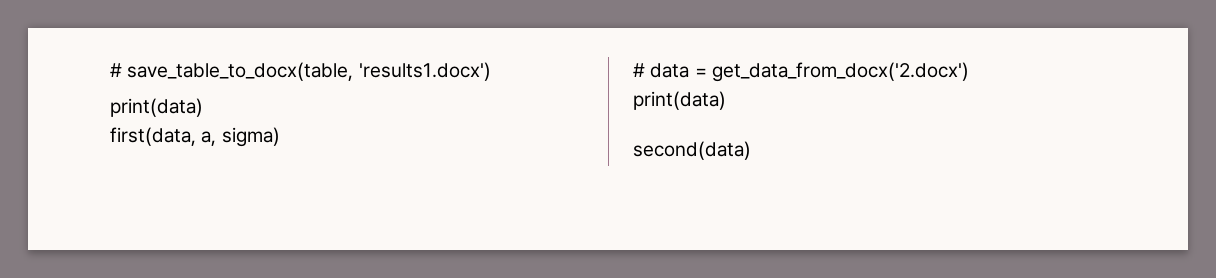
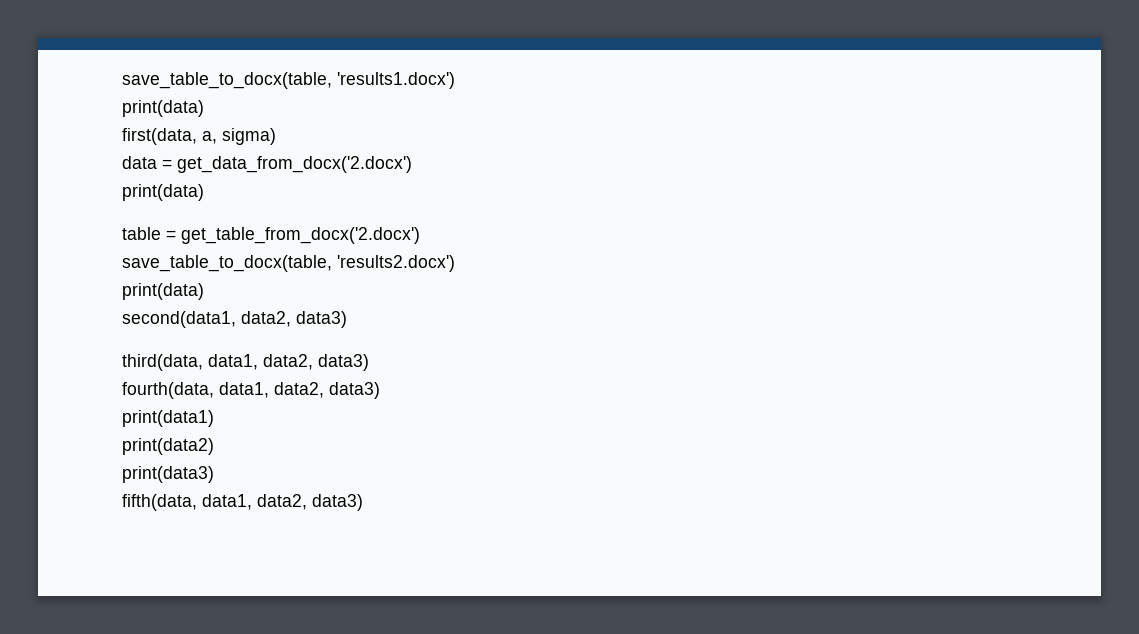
- # save_table_to_docx(table, 'results1.docx')
+ save_table_to_docx(table, 'results1.docx')
- # data = get_data_from_docx('2.docx')
+ data = get_data_from_docx('2.docx')
- second(data)
+ table = get_table_from_docx('2.docx')
+ save_table_to_docx(table, 'results2.docx')
+ print(data)
+ second(data1, data2, data3)
+ third(data, data1, data2, data3)
+ fourth(data, data1, data2, data3)
+ print(data1)
+ print(data2)
+ print(data3)
+ fifth(data, data1, data2, data3)

